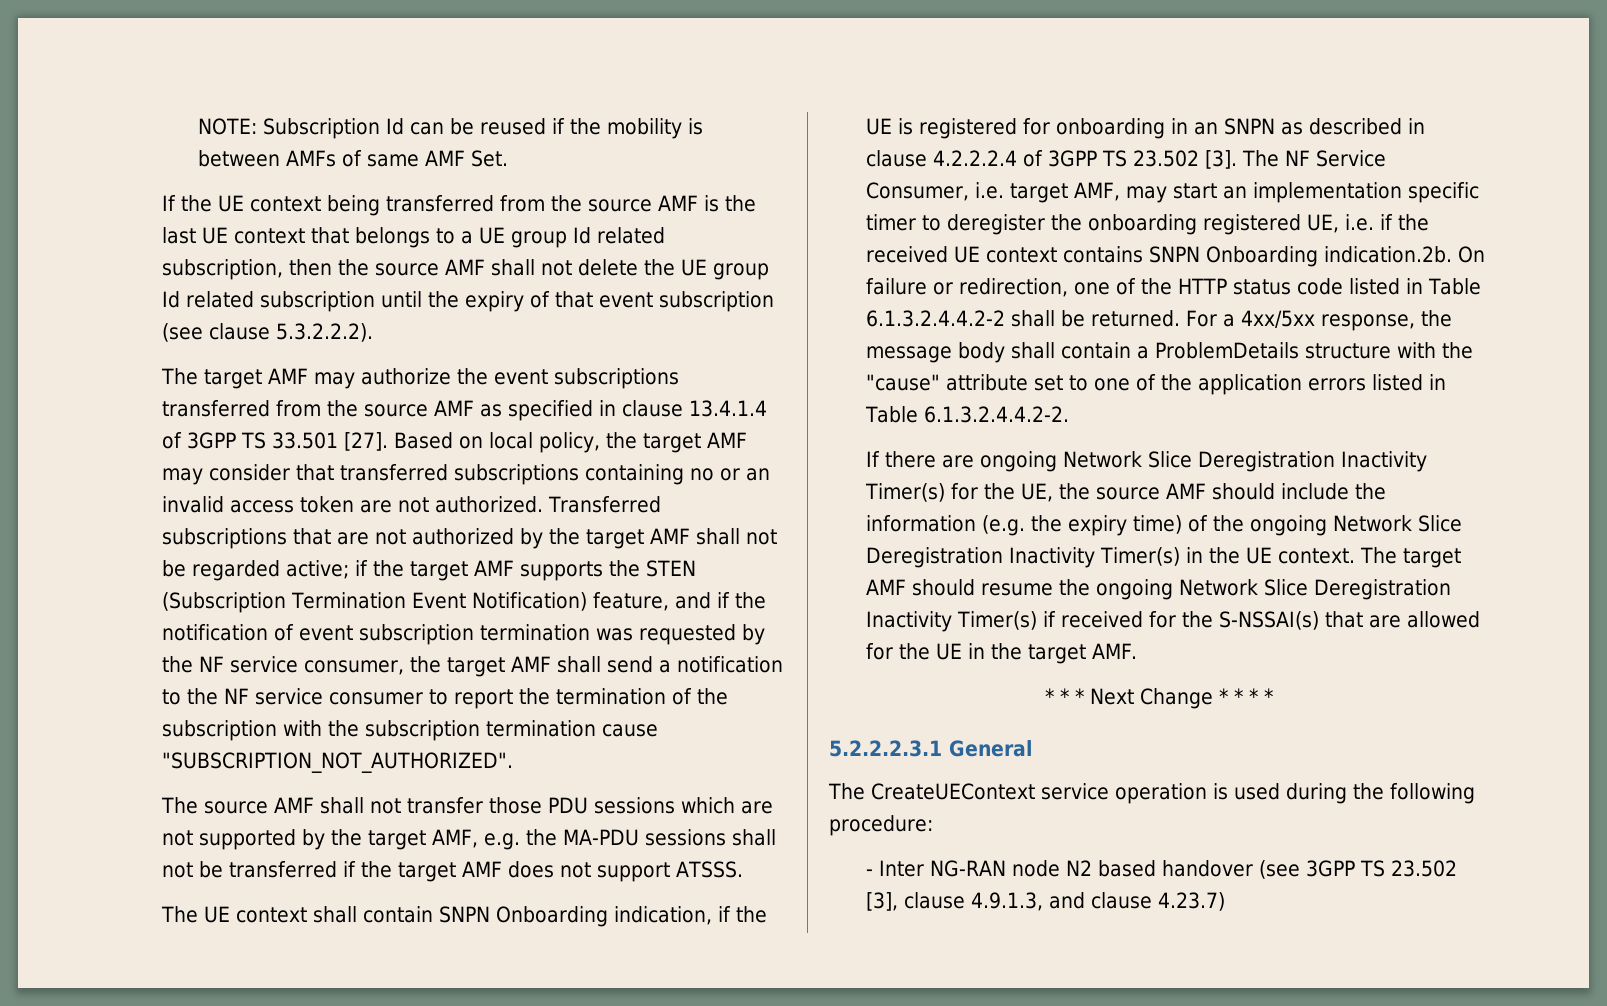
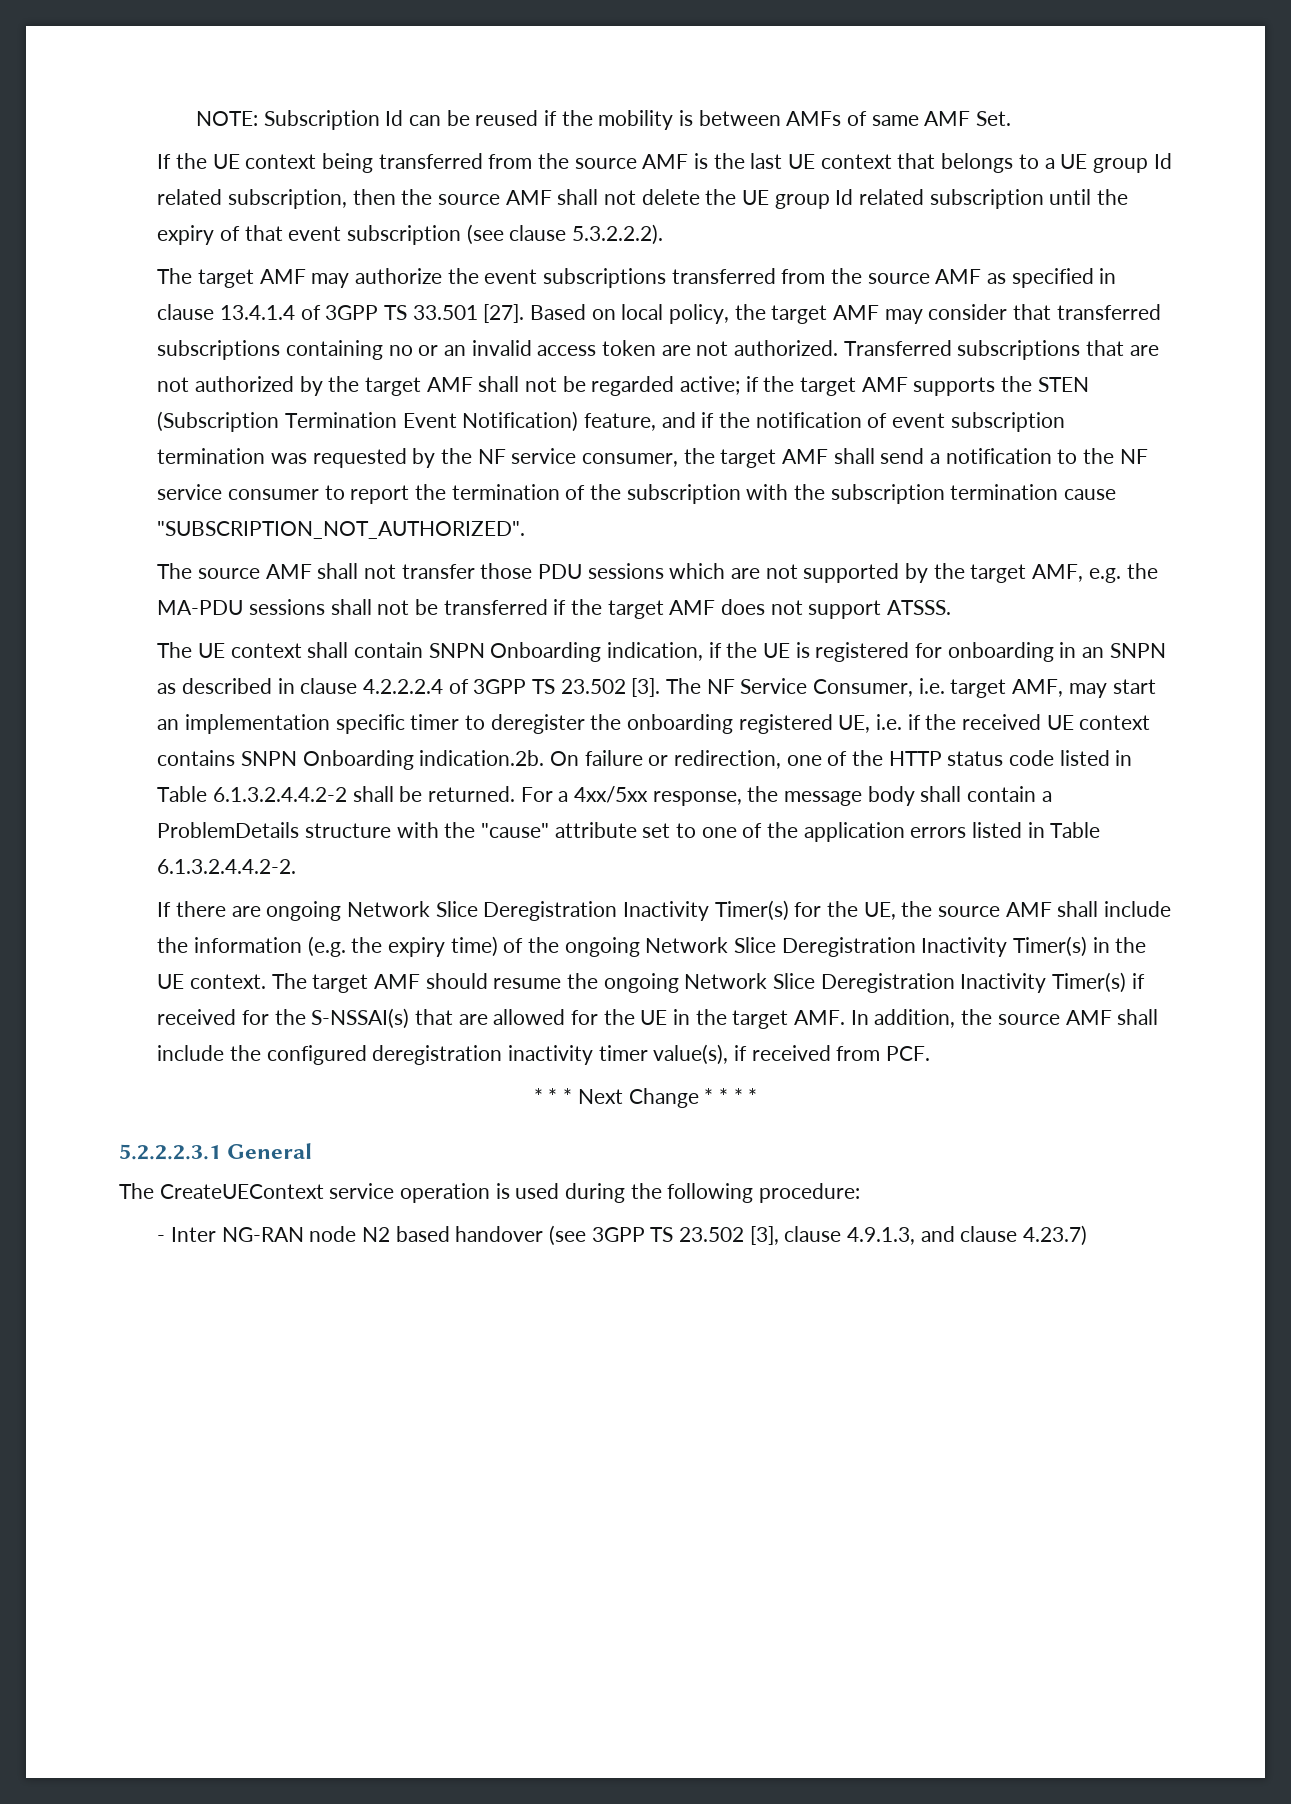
- If there are ongoing Network Slice Deregistration Inactivity Timer(s) for the UE, the source AMF should include the information (e.g. the expiry time) of the ongoing Network Slice Deregistration Inactivity Timer(s) in the UE context.
+ If there are ongoing Network Slice Deregistration Inactivity Timer(s) for the UE, the source AMF shall include the information (e.g. the expiry time) of the ongoing Network Slice Deregistration Inactivity Timer(s) in the UE context.
- The target AMF should resume the ongoing Network Slice Deregistration Inactivity Timer(s) if received for the S-NSSAI(s) that are allowed for the UE in the target AMF.
+ The target AMF should resume the ongoing Network Slice Deregistration Inactivity Timer(s) if received for the S-NSSAI(s) that are allowed for the UE in the target AMF. In addition, the source AMF shall include the configured deregistration inactivity timer value(s), if received from PCF.

